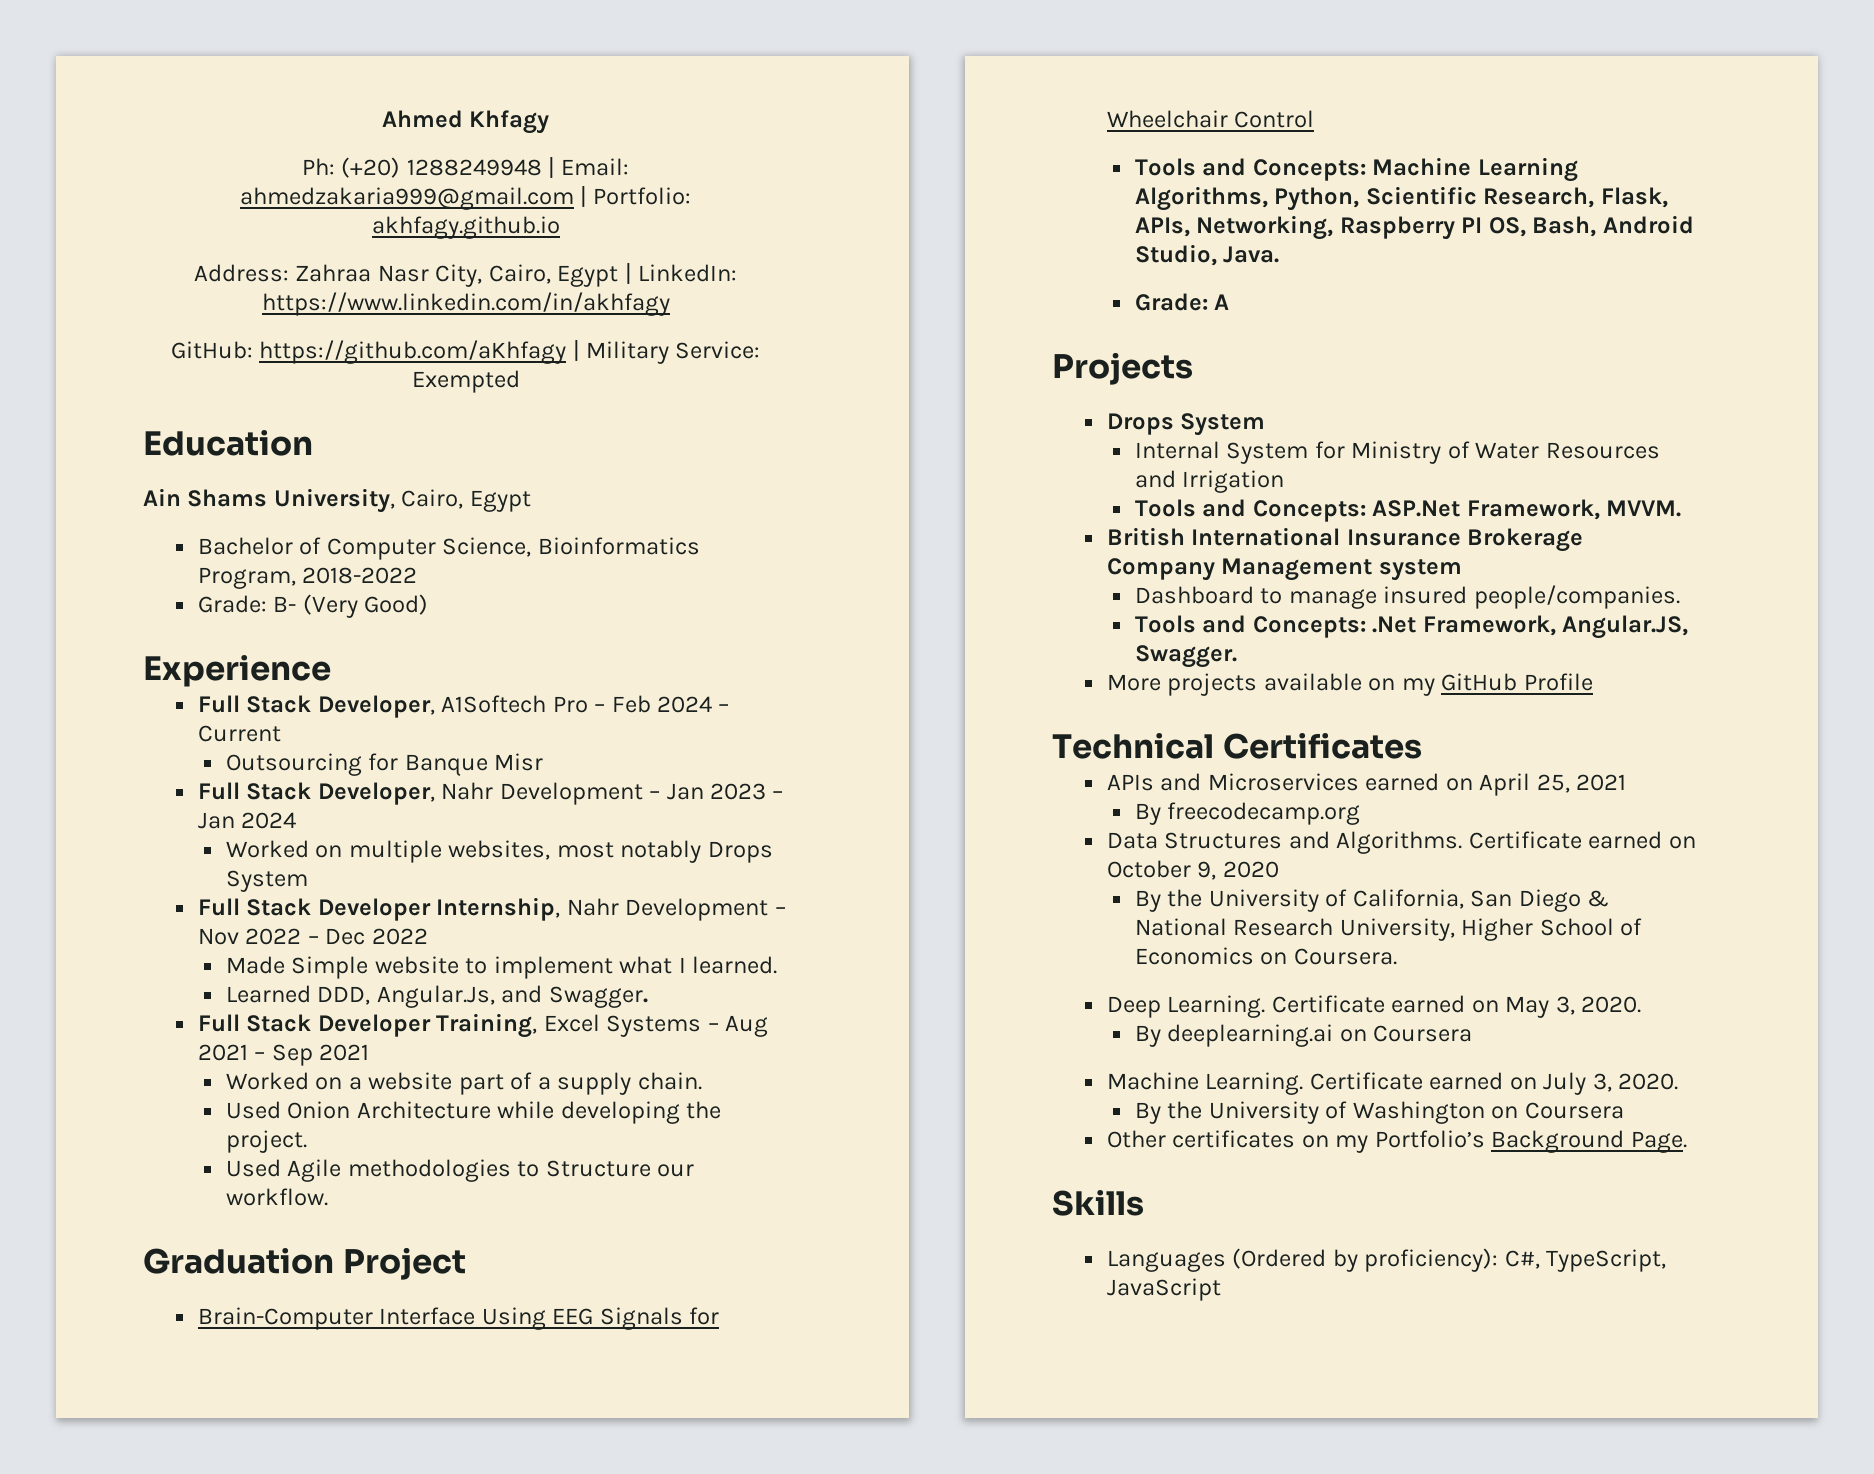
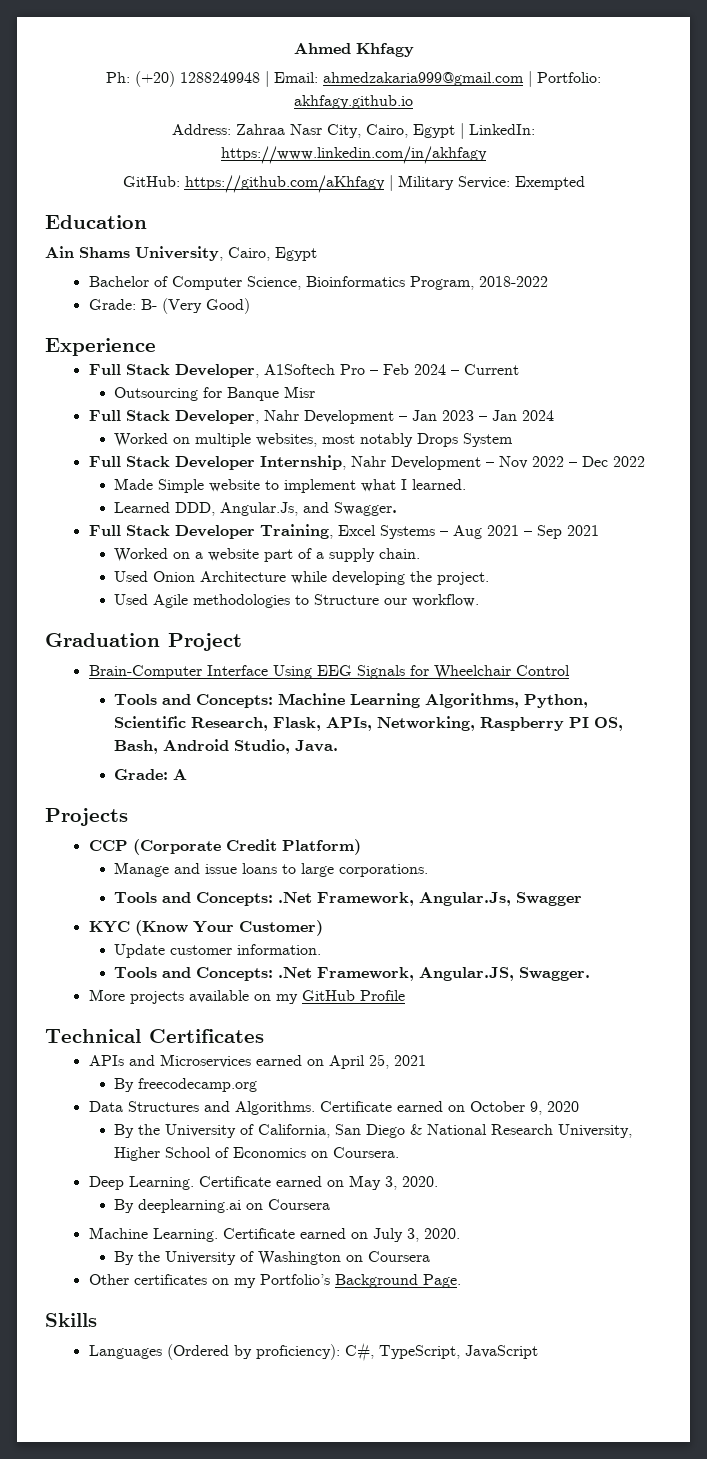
  Projects
- Drops System
- Internal System for Ministry of Water Resources and Irrigation
- Tools and Concepts: ASP.Net Framework, MVVM.
- British International Insurance Brokerage Company Management system
- Dashboard to manage insured people/companies.
+ CCP (Corporate Credit Platform)
+ Manage and issue loans to large corporations.
+ Tools and Concepts: .Net Framework, Angular.Js, Swagger
+ KYC (Know Your Customer)
+ Update customer information.

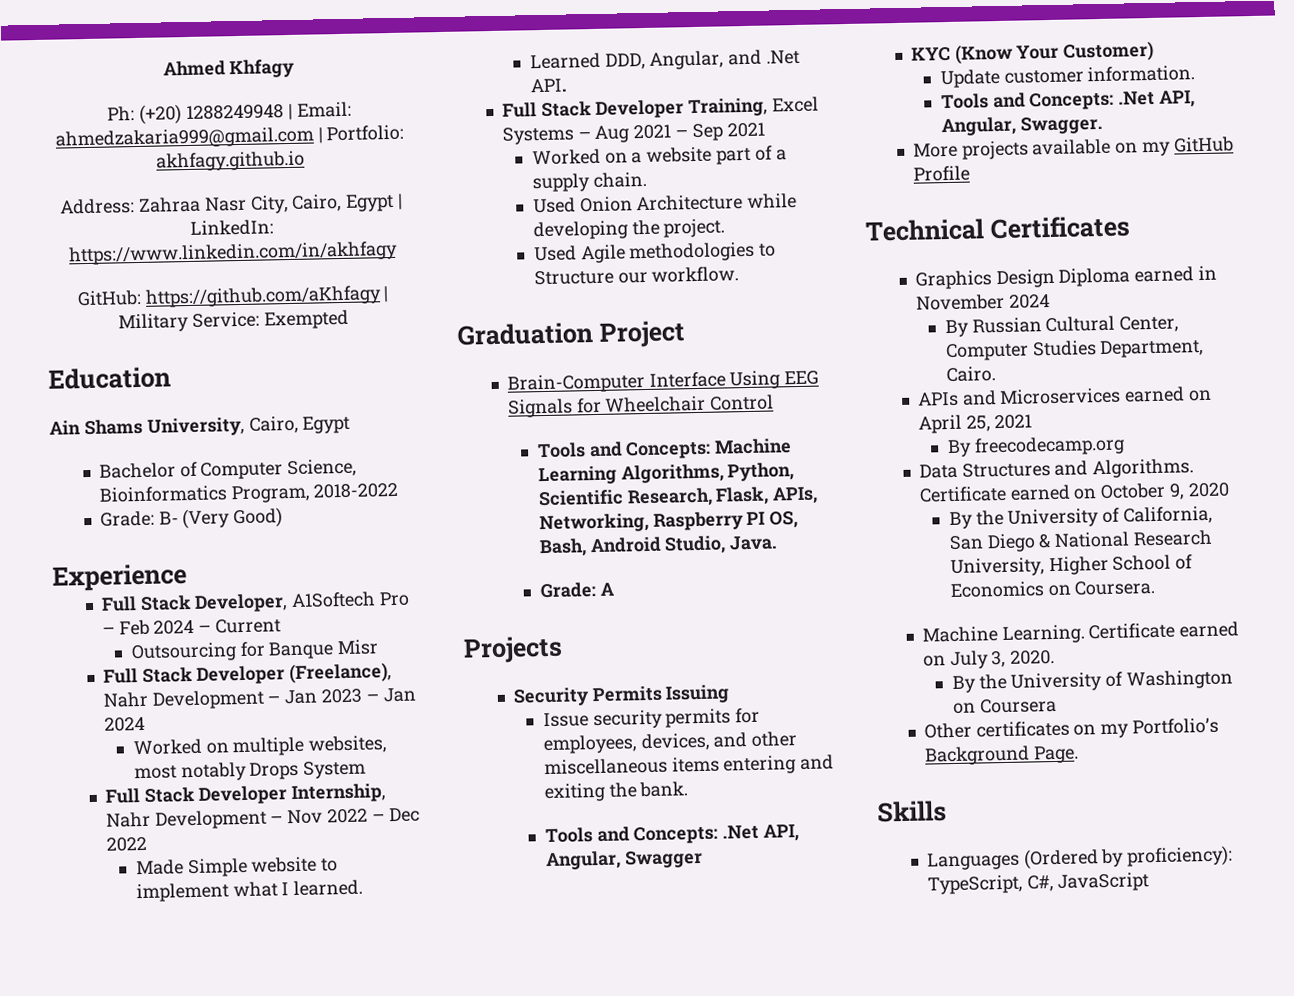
- Full Stack Developer, Nahr Development – Jan 2023 – Jan 2024
+ Full Stack Developer (Freelance), Nahr Development – Jan 2023 – Jan 2024
- Learned DDD, Angular.Js, and Swagger.
+ Learned DDD, Angular, and .Net API.
- CCP (Corporate Credit Platform)
- Manage and issue loans to large corporations.
- Tools and Concepts: .Net Framework, Angular.Js, Swagger
+ Security Permits Issuing
+ Issue security permits for employees, devices, and other miscellaneous items entering and exiting the bank.
+ Tools and Concepts: .Net API, Angular, Swagger
- Tools and Concepts: .Net Framework, Angular.JS, Swagger.
+ Tools and Concepts: .Net API, Angular, Swagger.
+ Graphics Design Diploma earned in November 2024
+ By Russian Cultural Center, Computer Studies Department, Cairo.
- Deep Learning. Certificate earned on May 3, 2020.
- By deeplearning.ai on Coursera
- Languages (Ordered by proficiency): C#, TypeScript, JavaScript
+ Languages (Ordered by proficiency): TypeScript, C#, JavaScript

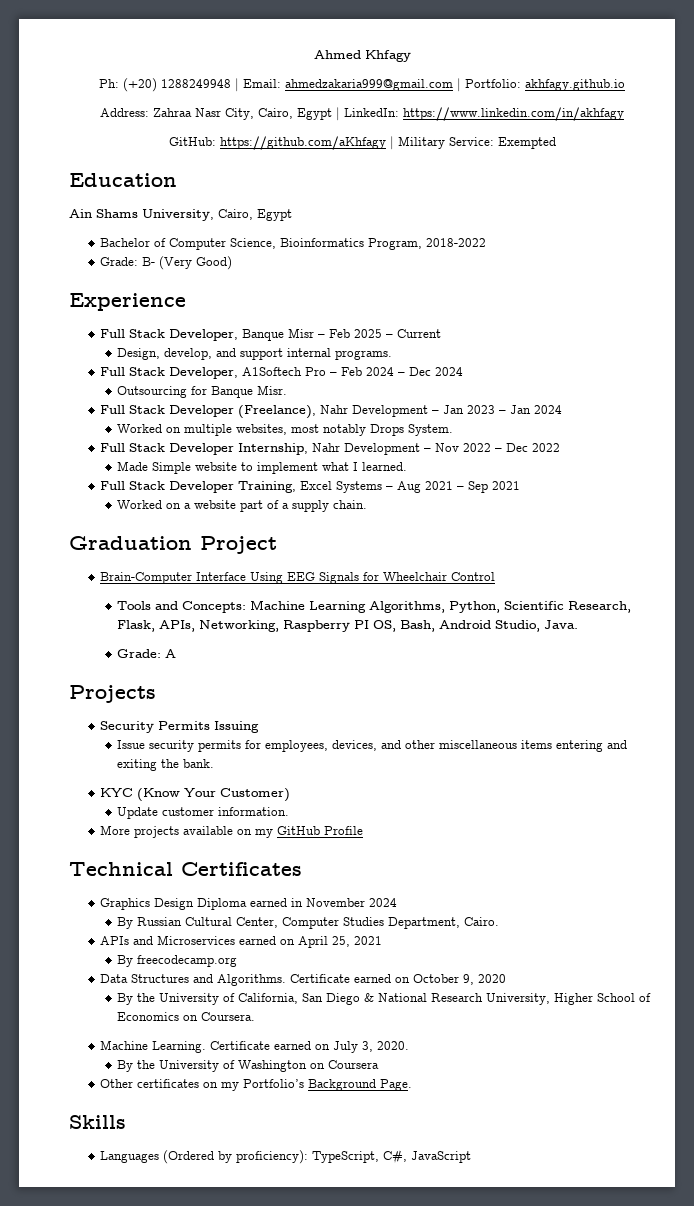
+ Full Stack Developer, Banque Misr – Feb 2025 – Current
+ Design, develop, and support internal programs.
- Full Stack Developer, A1Softech Pro – Feb 2024 – Current
+ Full Stack Developer, A1Softech Pro – Feb 2024 – Dec 2024
- Outsourcing for Banque Misr
+ Outsourcing for Banque Misr.
- Worked on multiple websites, most notably Drops System
+ Worked on multiple websites, most notably Drops System.
- Learned DDD, Angular, and .Net API.
- Used Onion Architecture while developing the project.
- Used Agile methodologies to Structure our workflow.
- Tools and Concepts: .Net API, Angular, Swagger
- Tools and Concepts: .Net API, Angular, Swagger.

